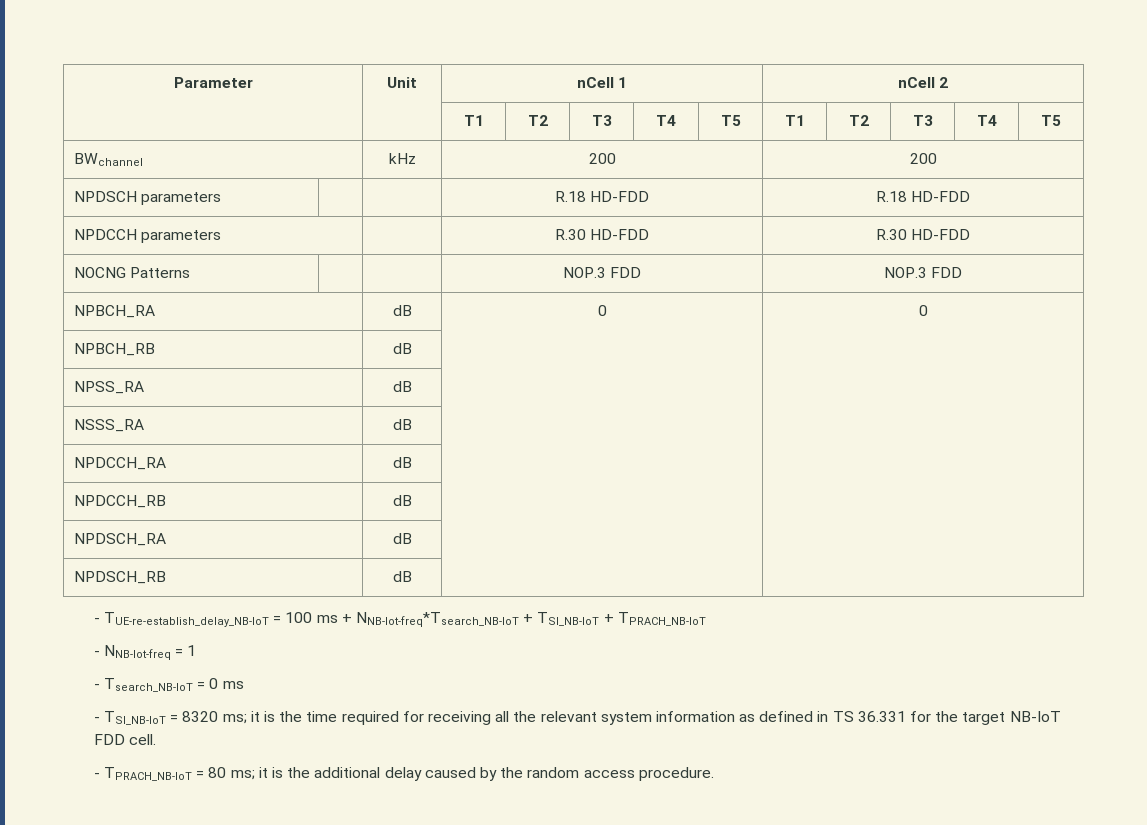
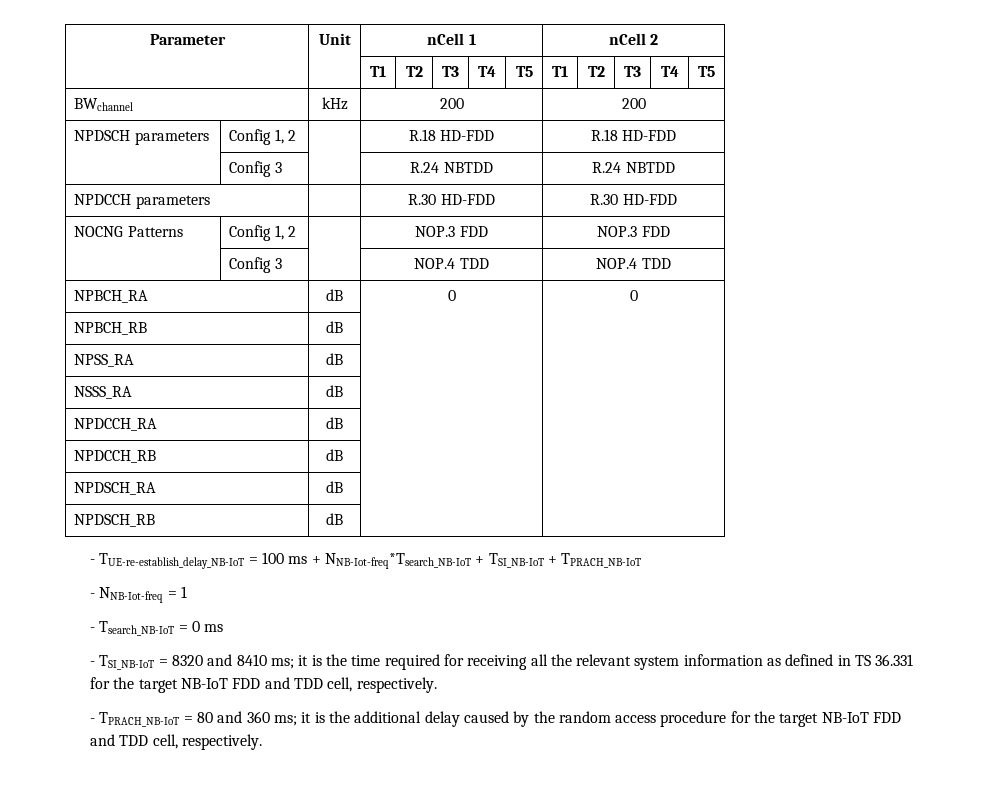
- NPDSCH parameters | | | R.18 HD-FDD | R.18 HD-FDD
+ NPDSCH parameters | Config 1, 2 | | R.18 HD-FDD | R.18 HD-FDD
+ | Config 3 | | R.24 NBTDD | R.24 NBTDD
- NOCNG Patterns | | | NOP.3 FDD | NOP.3 FDD
+ NOCNG Patterns | Config 1, 2 | | NOP.3 FDD | NOP.3 FDD
+ | Config 3 | | NOP.4 TDD | NOP.4 TDD
- - TSI_NB-IoT = 8320 ms; it is the time required for receiving all the relevant system information as defined in TS 36.331 for the target NB-IoT FDD cell.
+ - TSI_NB-IoT = 8320 and 8410 ms; it is the time required for receiving all the relevant system information as defined in TS 36.331 for the target NB-IoT FDD and TDD cell, respectively.
- - TPRACH_NB-IoT = 80 ms; it is the additional delay caused by the random access procedure.
+ - TPRACH_NB-IoT = 80 and 360 ms; it is the additional delay caused by the random access procedure for the target NB-IoT FDD and TDD cell, respectively.

